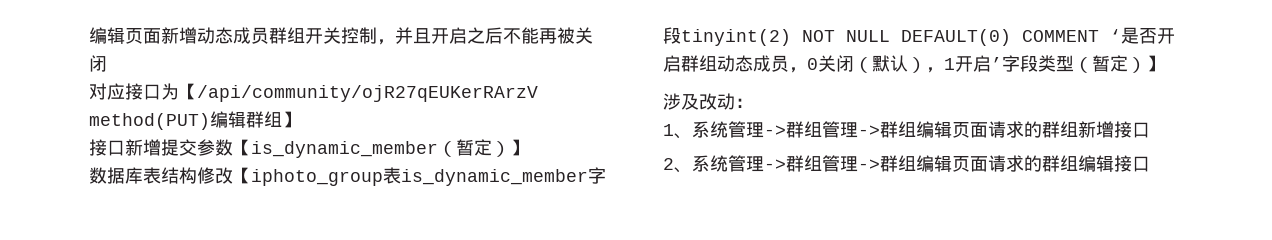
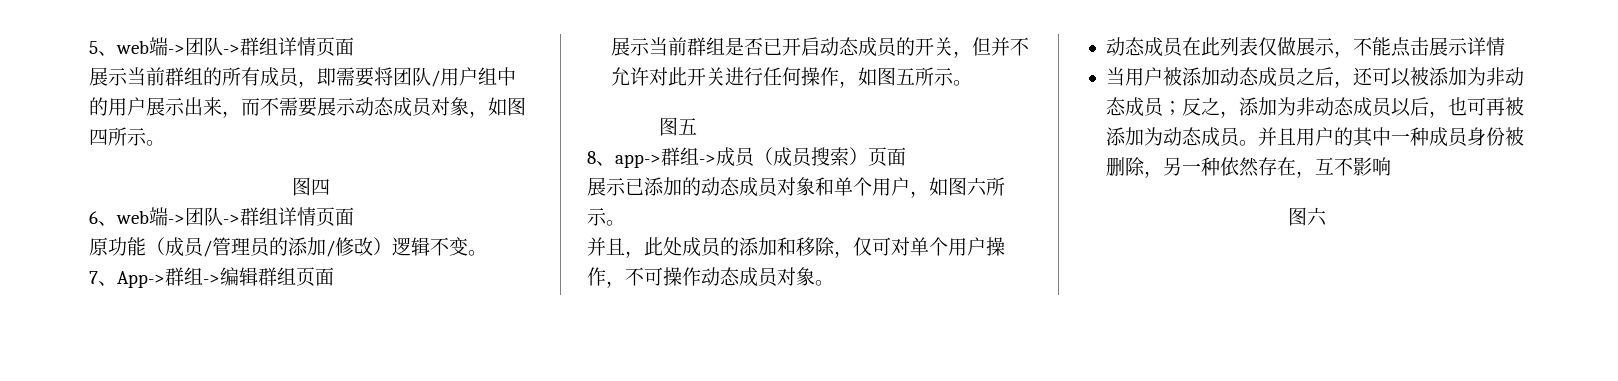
- 编辑页面新增动态成员群组开关控制，并且开启之后不能再被关闭
- 对应接口为【/api/community/ojR27qEUKerRArzV method(PUT)编辑群组】
- 接口新增提交参数【is_dynamic_member（暂定）】
- 数据库表结构修改【iphoto_group表is_dynamic_member字段tinyint(2) NOT NULL DEFAULT(0) COMMENT ‘是否开启群组动态成员，0关闭（默认），1开启’字段类型（暂定）】
- 涉及改动：
- 1、系统管理->群组管理->群组编辑页面请求的群组新增接口
- 2、系统管理->群组管理->群组编辑页面请求的群组编辑接口
+ 5、web端->团队->群组详情页面
+ 展示当前群组的所有成员，即需要将团队/用户组中的用户展示出来，而不需要展示动态成员对象，如图四所示。
+ 图四
+ 6、web端->团队->群组详情页面
+ 原功能（成员/管理员的添加/修改）逻辑不变。
+ 7、App->群组->编辑群组页面
+ 展示当前群组是否已开启动态成员的开关，但并不允许对此开关进行任何操作，如图五所示。
+ 图五
+ 8、app->群组->成员（成员搜索）页面
+ 展示已添加的动态成员对象和单个用户，如图六所示。
+ 并且，此处成员的添加和移除，仅可对单个用户操作，不可操作动态成员对象。
+ 动态成员在此列表仅做展示，不能点击展示详情
+ 当用户被添加动态成员之后，还可以被添加为非动态成员；反之，添加为非动态成员以后，也可再被添加为动态成员。并且用户的其中一种成员身份被删除，另一种依然存在，互不影响
+ 图六

